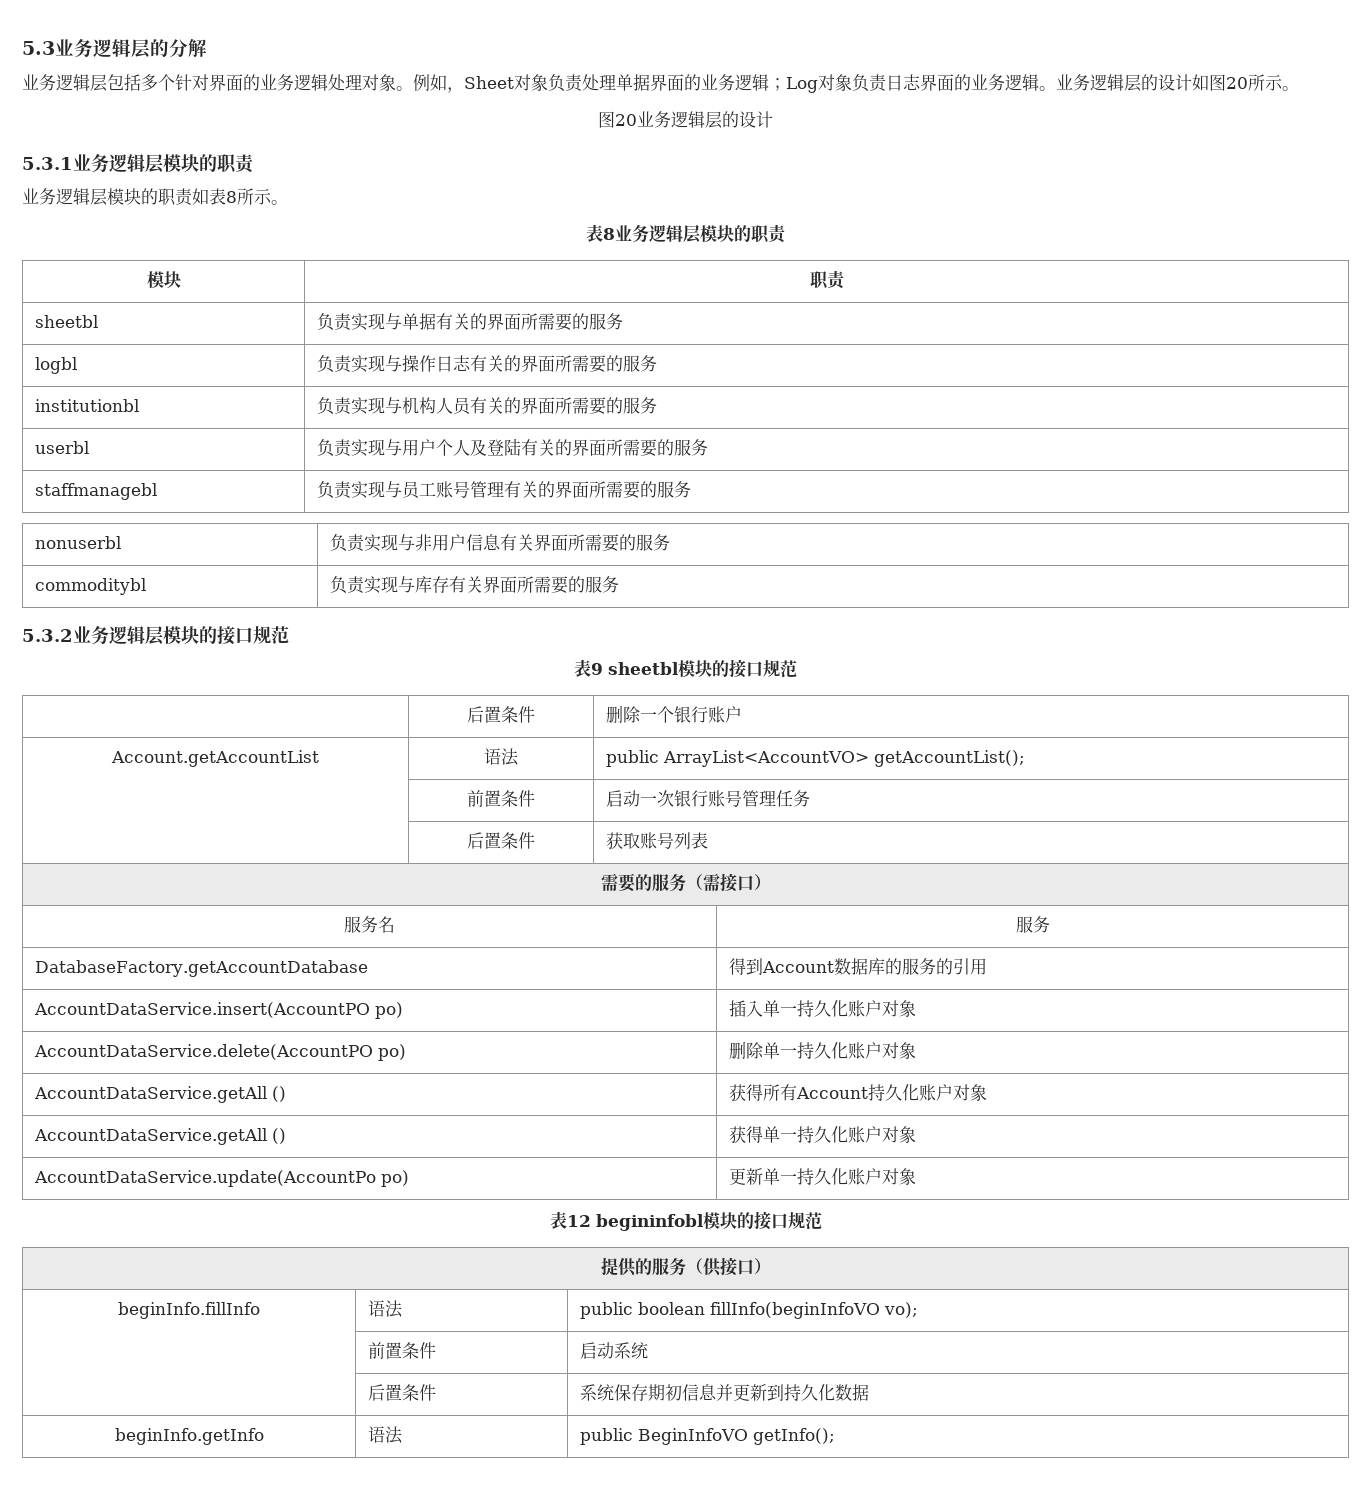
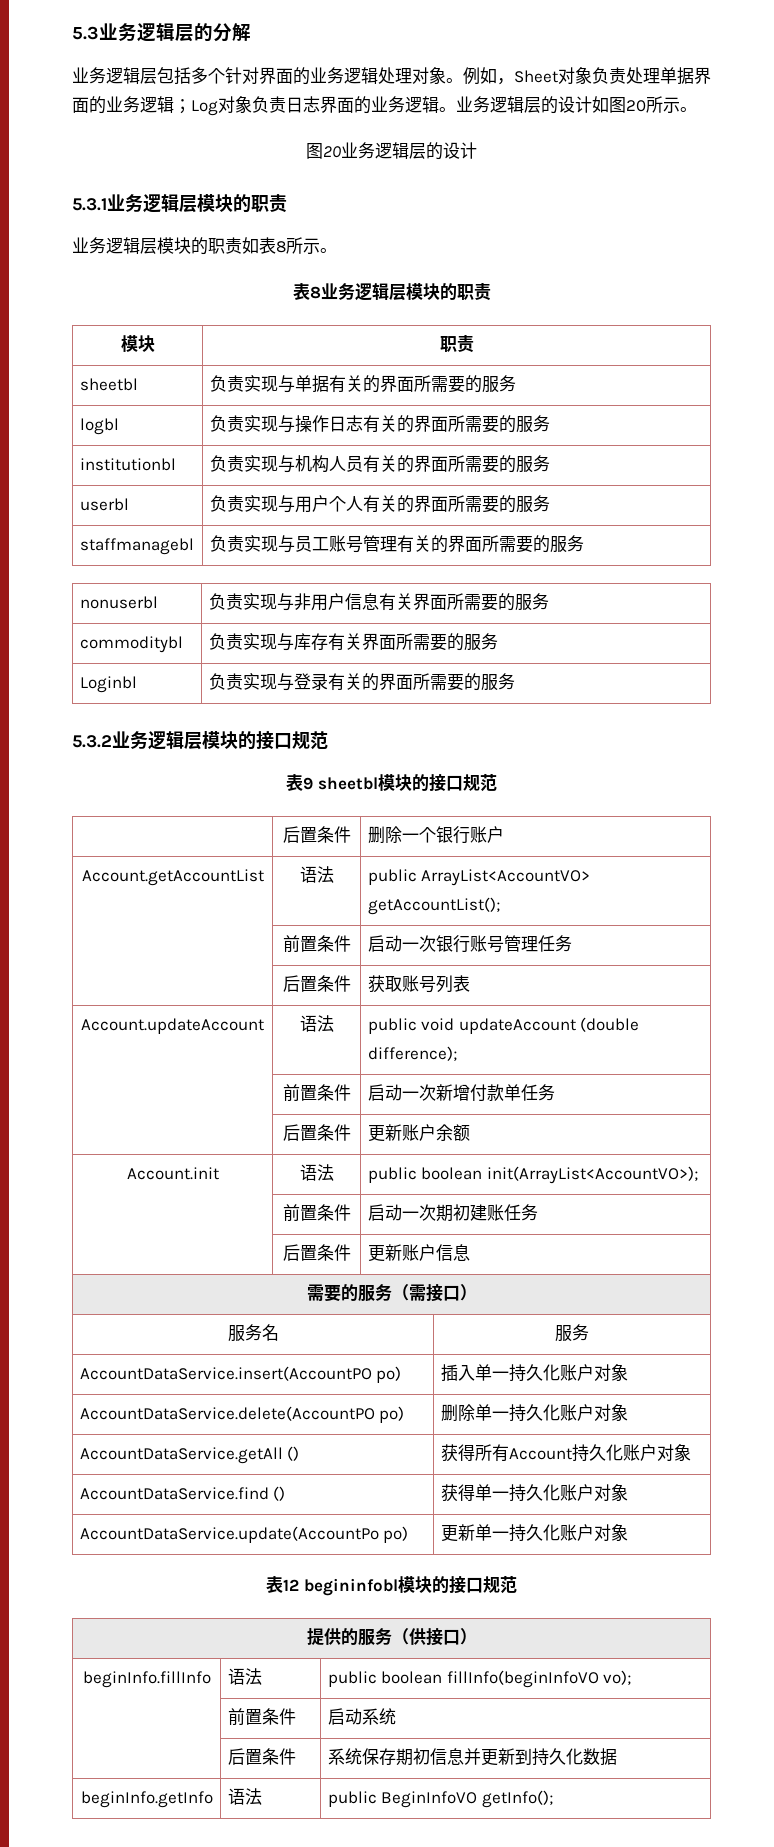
- userbl | 负责实现与用户个人及登陆有关的界面所需要的服务
+ userbl | 负责实现与用户个人有关的界面所需要的服务
+ Loginbl | 负责实现与登录有关的界面所需要的服务
+ Account.updateAccount | 语法 | public void updateAccount (double difference);
+ | 前置条件 | 启动一次新增付款单任务
+ | 后置条件 | 更新账户余额
+ Account.init | 语法 | public boolean init(ArrayList<AccountVO>);
+ | 前置条件 | 启动一次期初建账任务
+ | 后置条件 | 更新账户信息
- DatabaseFactory.getAccountDatabase | 得到Account数据库的服务的引用
- AccountDataService.getAll () | 获得单一持久化账户对象
+ AccountDataService.find () | 获得单一持久化账户对象

